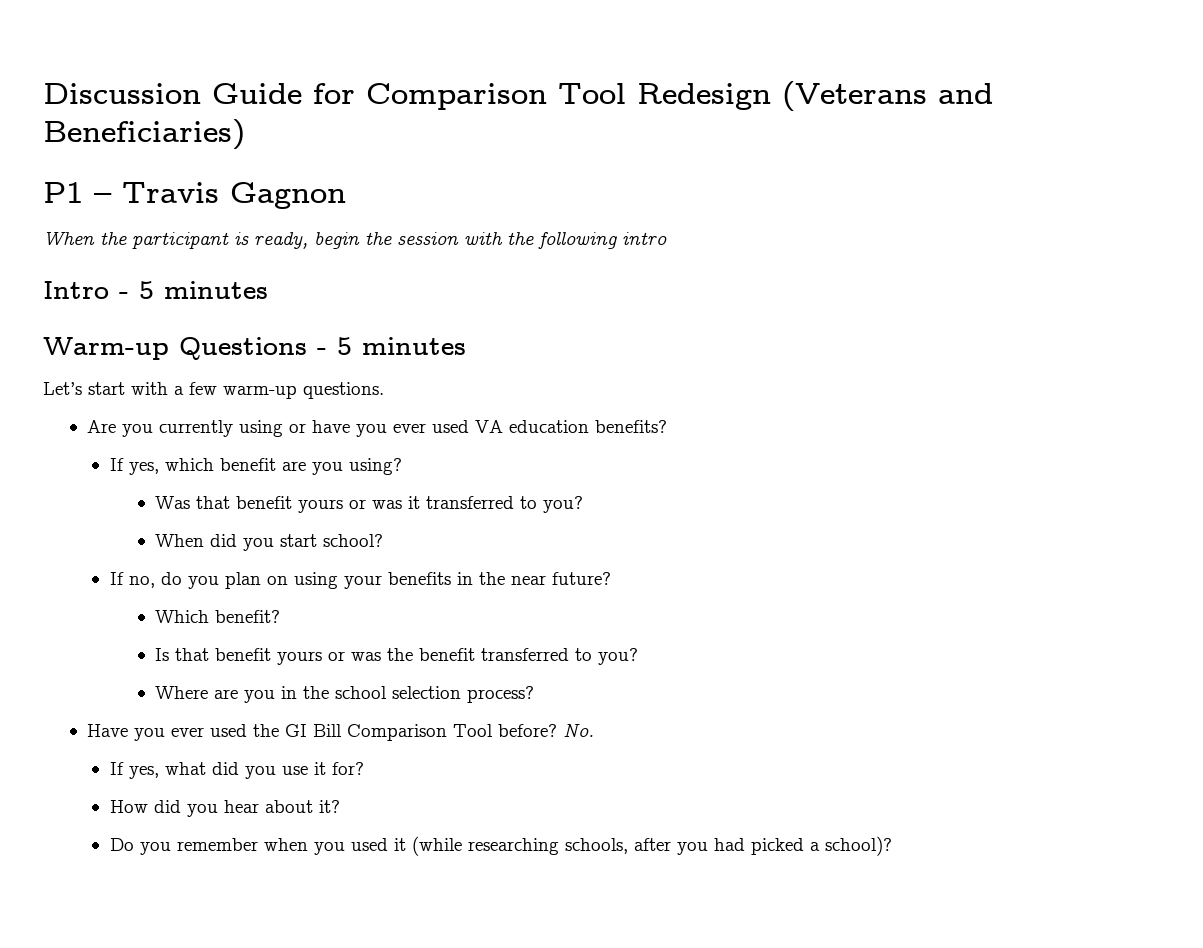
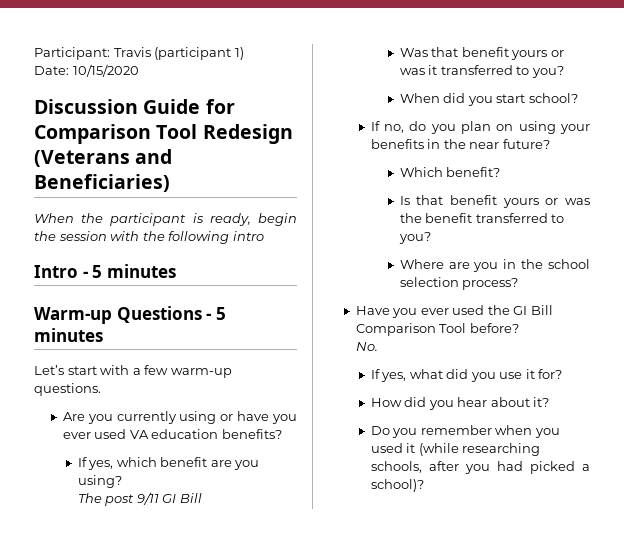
+ Participant: Travis (participant 1)
+ Date: 10/15/2020
- P1 – Travis Gagnon
+ The post 9/11 GI Bill
- Have you ever used the GI Bill Comparison Tool before? No.
+ Have you ever used the GI Bill Comparison Tool before?
+ No.

